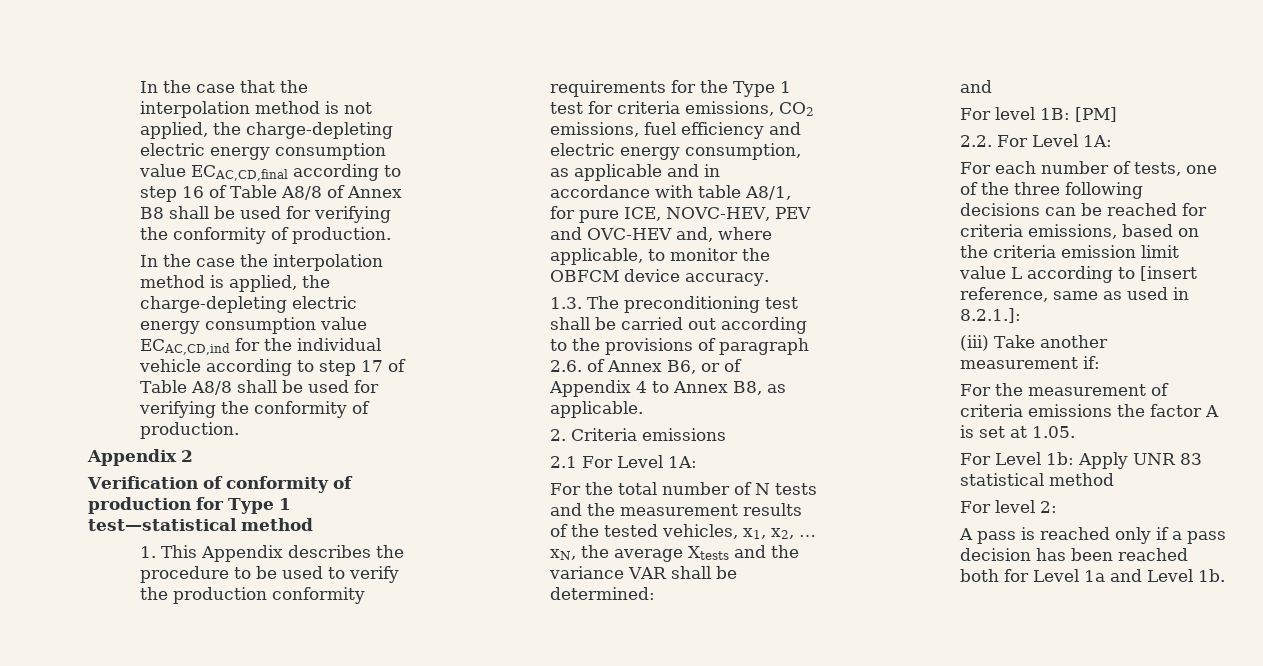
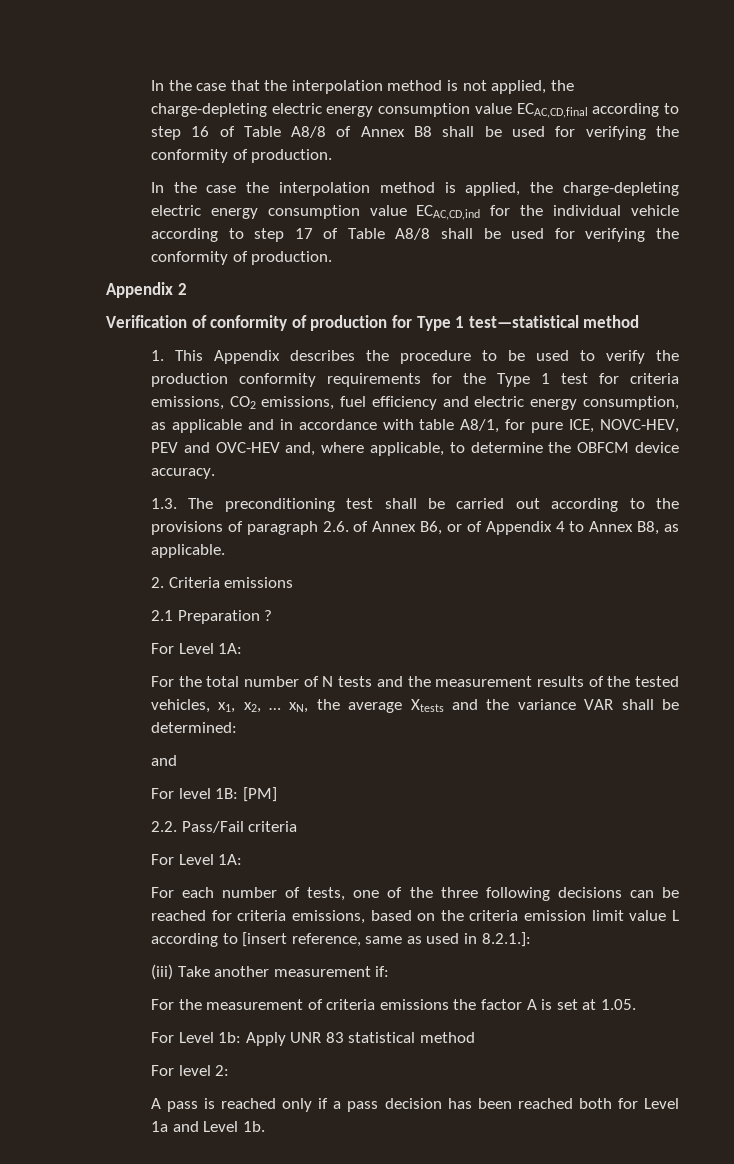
- 1. This Appendix describes the procedure to be used to verify the production conformity requirements for the Type 1 test for criteria emissions, CO2 emissions, fuel efficiency and electric energy consumption, as applicable and in accordance with table A8/1, for pure ICE, NOVC-HEV, PEV and OVC-HEV and, where applicable, to monitor the OBFCM device accuracy.
+ 1. This Appendix describes the procedure to be used to verify the production conformity requirements for the Type 1 test for criteria emissions, CO2 emissions, fuel efficiency and electric energy consumption, as applicable and in accordance with table A8/1, for pure ICE, NOVC-HEV, PEV and OVC-HEV and, where applicable, to determine the OBFCM device accuracy.
- 2.1 For Level 1A:
+ 2.1 Preparation ?
+ For Level 1A:
- 2.2. For Level 1A:
+ 2.2. Pass/Fail criteria
+ For Level 1A:

